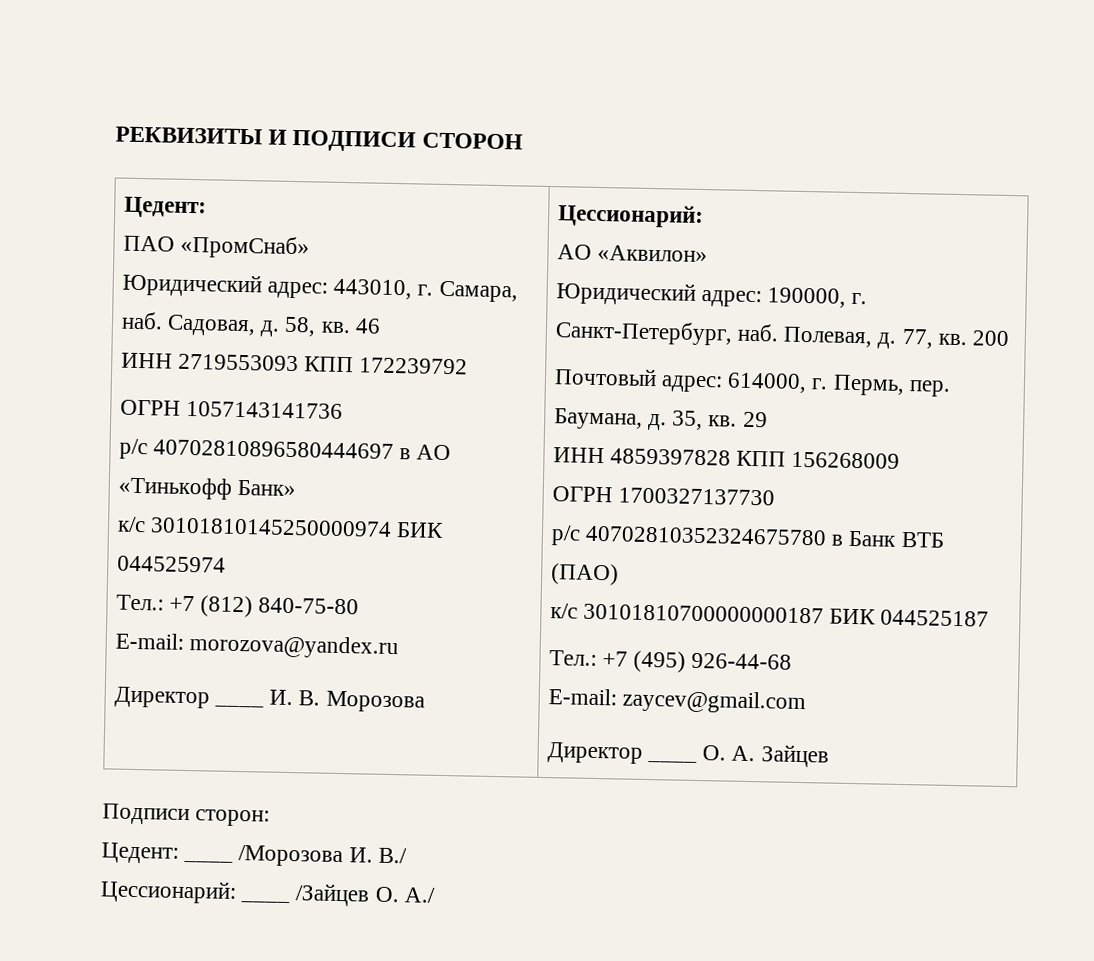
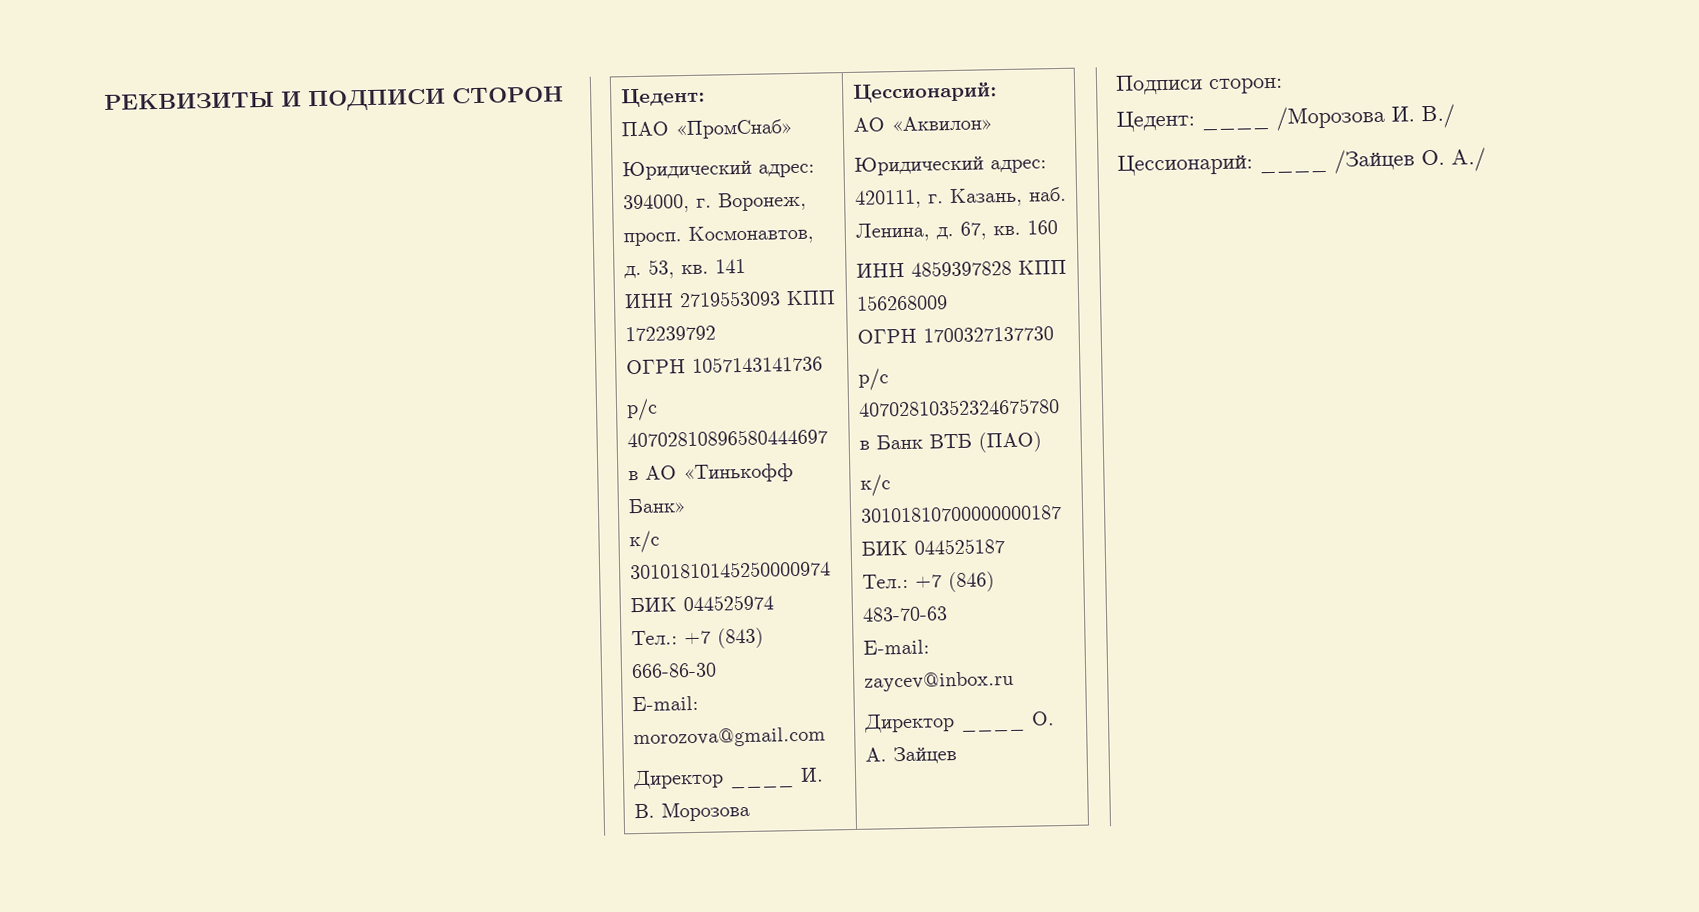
- Юридический адрес: 443010, г. Самара, наб. Садовая, д. 58, кв. 46
+ Юридический адрес: 394000, г. Воронеж, просп. Космонавтов, д. 53, кв. 141
- Тел.: +7 (812) 840-75-80
- E-mail: morozova@yandex.ru
+ Тел.: +7 (843) 666-86-30
+ E-mail: morozova@gmail.com
- Юридический адрес: 190000, г. Санкт-Петербург, наб. Полевая, д. 77, кв. 200
- Почтовый адрес: 614000, г. Пермь, пер. Баумана, д. 35, кв. 29
+ Юридический адрес: 420111, г. Казань, наб. Ленина, д. 67, кв. 160
- Тел.: +7 (495) 926-44-68
- E-mail: zaycev@gmail.com
+ Тел.: +7 (846) 483-70-63
+ E-mail: zaycev@inbox.ru

